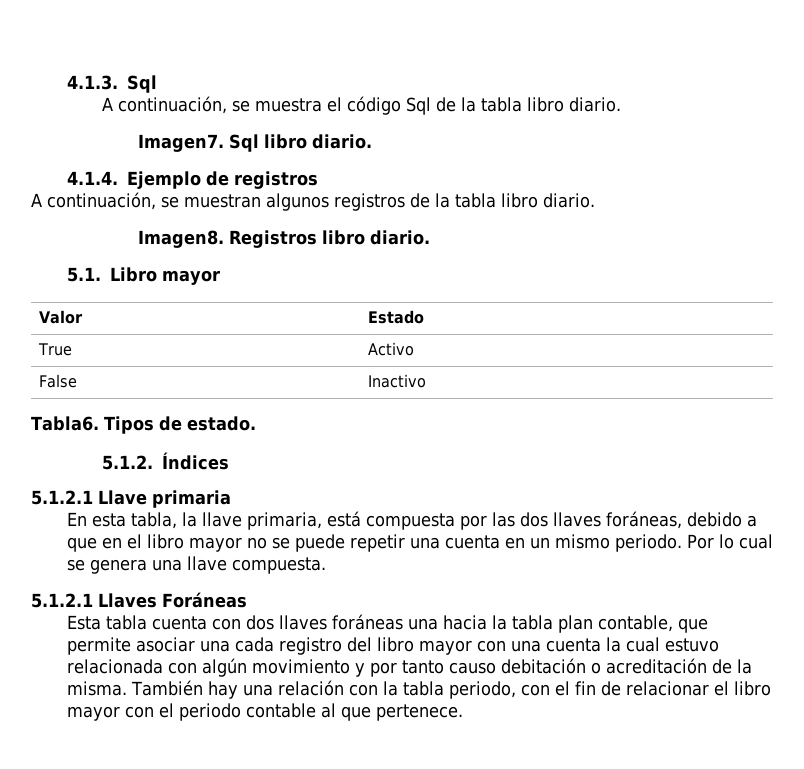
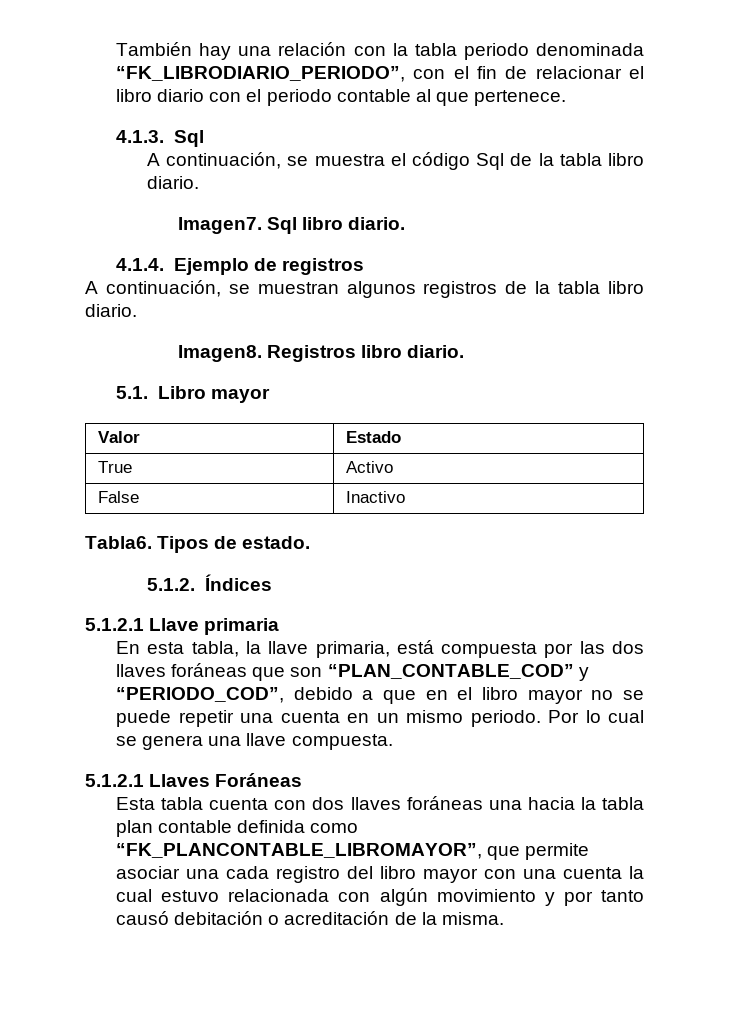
+ También hay una relación con la tabla periodo denominada “FK_LIBRODIARIO_PERIODO”, con el fin de relacionar el libro diario con el periodo contable al que pertenece.
- En esta tabla, la llave primaria, está compuesta por las dos llaves foráneas, debido a que en el libro mayor no se puede repetir una cuenta en un mismo periodo.
+ En esta tabla, la llave primaria, está compuesta por las dos llaves foráneas que son “PLAN_CONTABLE_COD” y “PERIODO_COD”, debido a que en el libro mayor no se puede repetir una cuenta en un mismo periodo.
- Esta tabla cuenta con dos llaves foráneas una hacia la tabla plan contable, que permite asociar una cada registro del libro mayor con una cuenta la cual estuvo relacionada con algún movimiento y por tanto causo debitación o acreditación de la misma. También hay una relación con la tabla periodo, con el fin de relacionar el libro mayor con el periodo contable al que pertenece.
+ Esta tabla cuenta con dos llaves foráneas una hacia la tabla plan contable definida como “FK_PLANCONTABLE_LIBROMAYOR”, que permite asociar una cada registro del libro mayor con una cuenta la cual estuvo relacionada con algún movimiento y por tanto causó debitación o acreditación de la misma.

